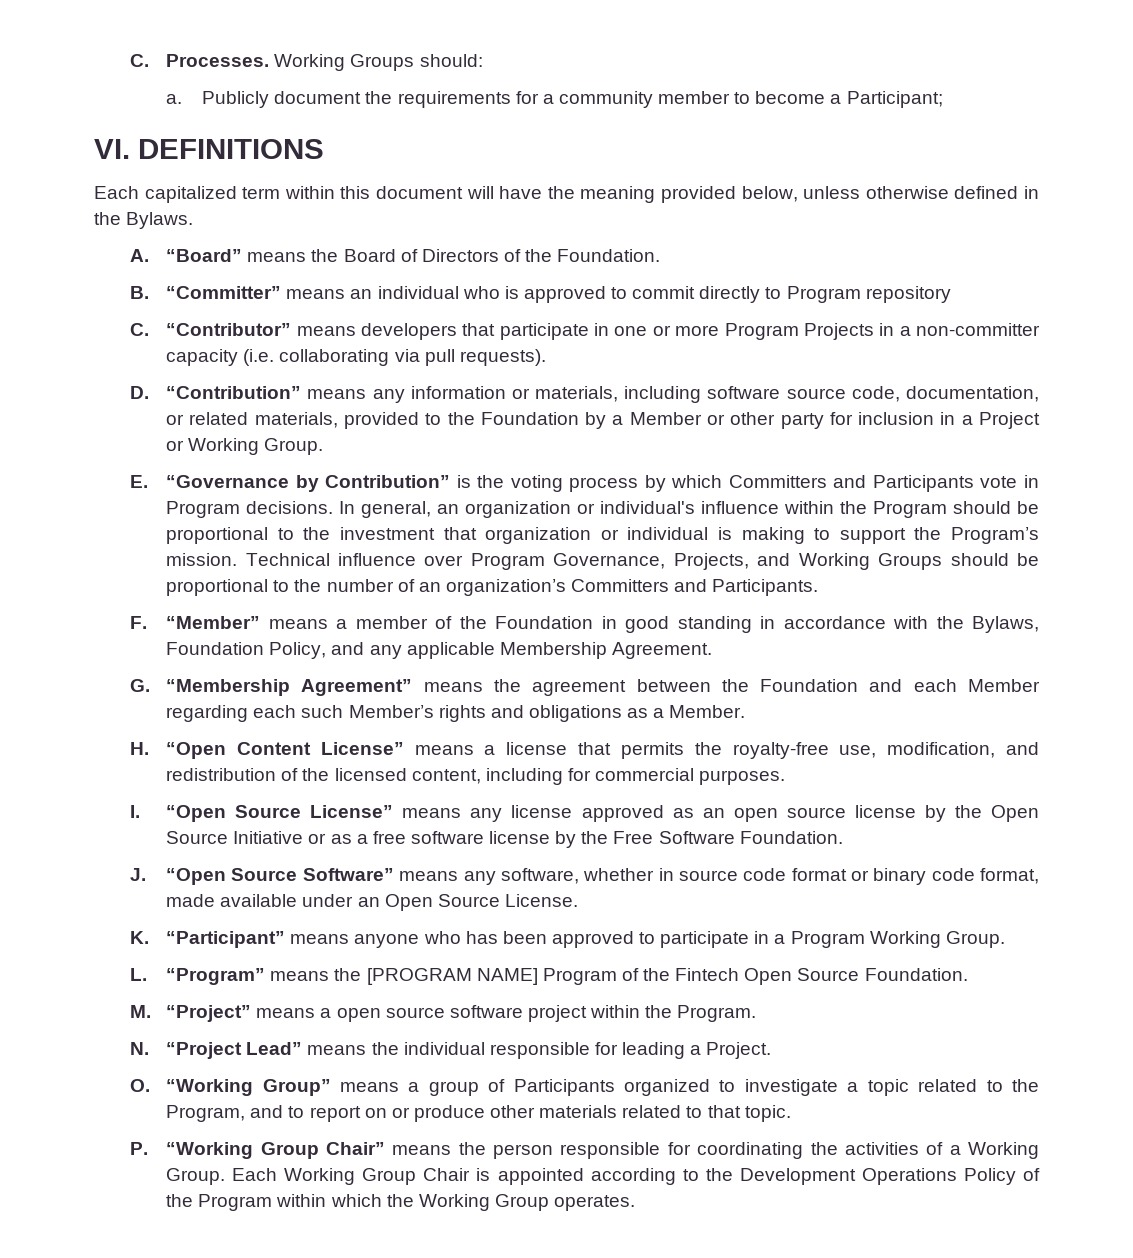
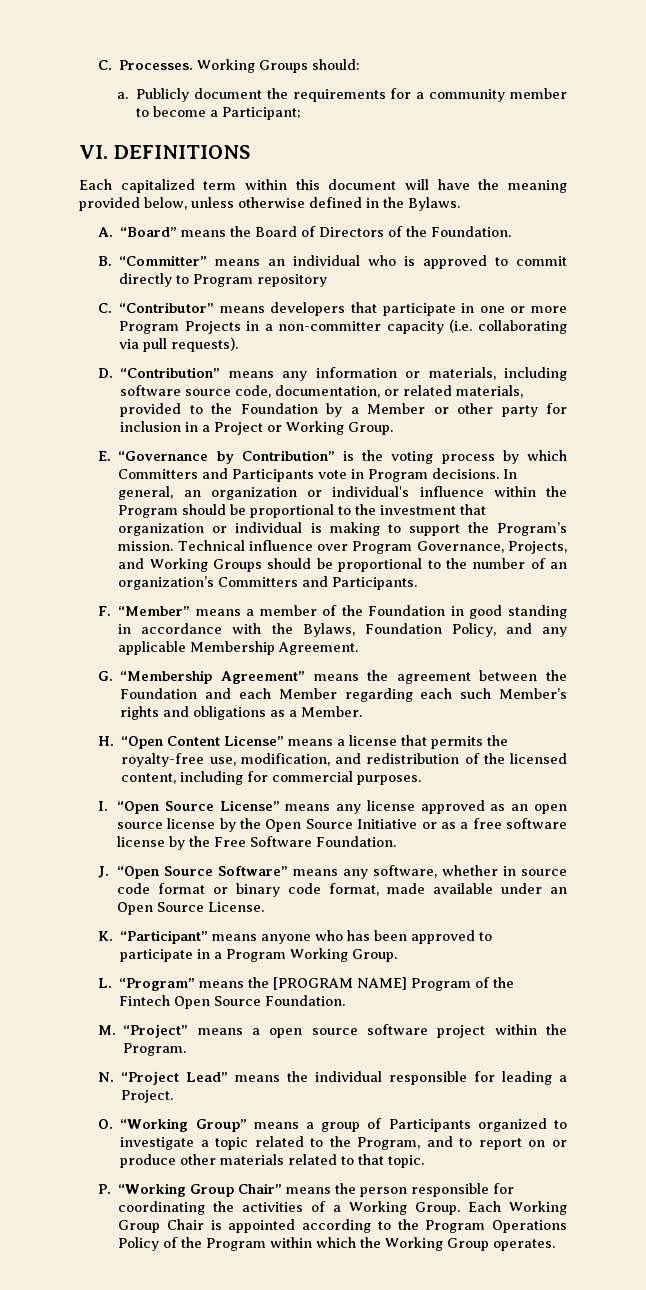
- Each Working Group Chair is appointed according to the Development Operations Policy of the Program within which the Working Group operates.
+ Each Working Group Chair is appointed according to the Program Operations Policy of the Program within which the Working Group operates.

